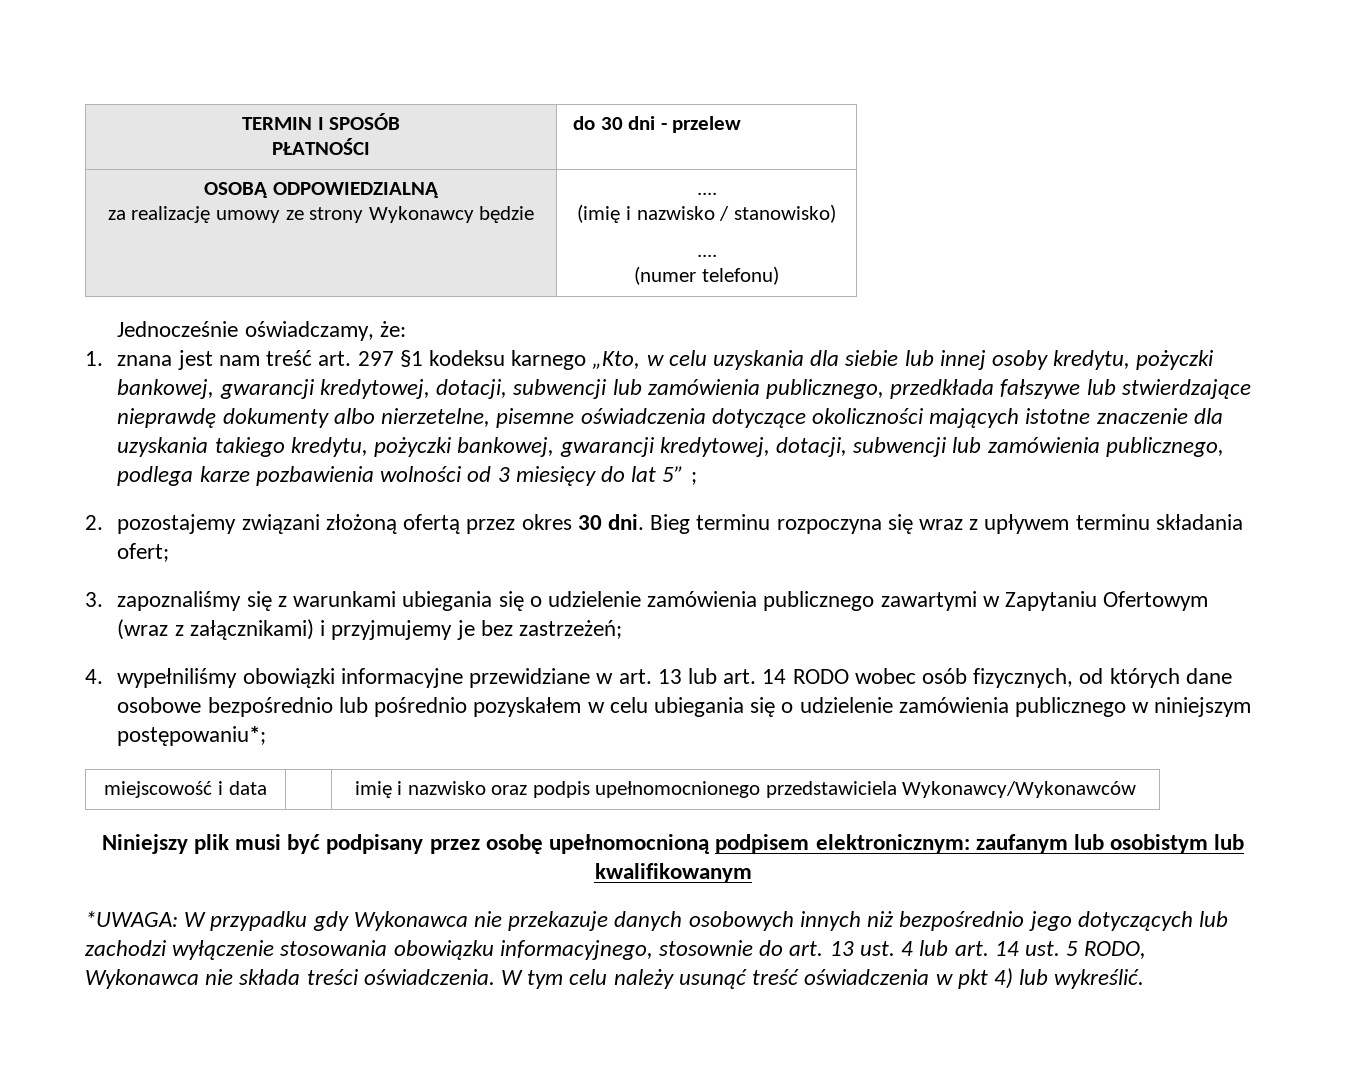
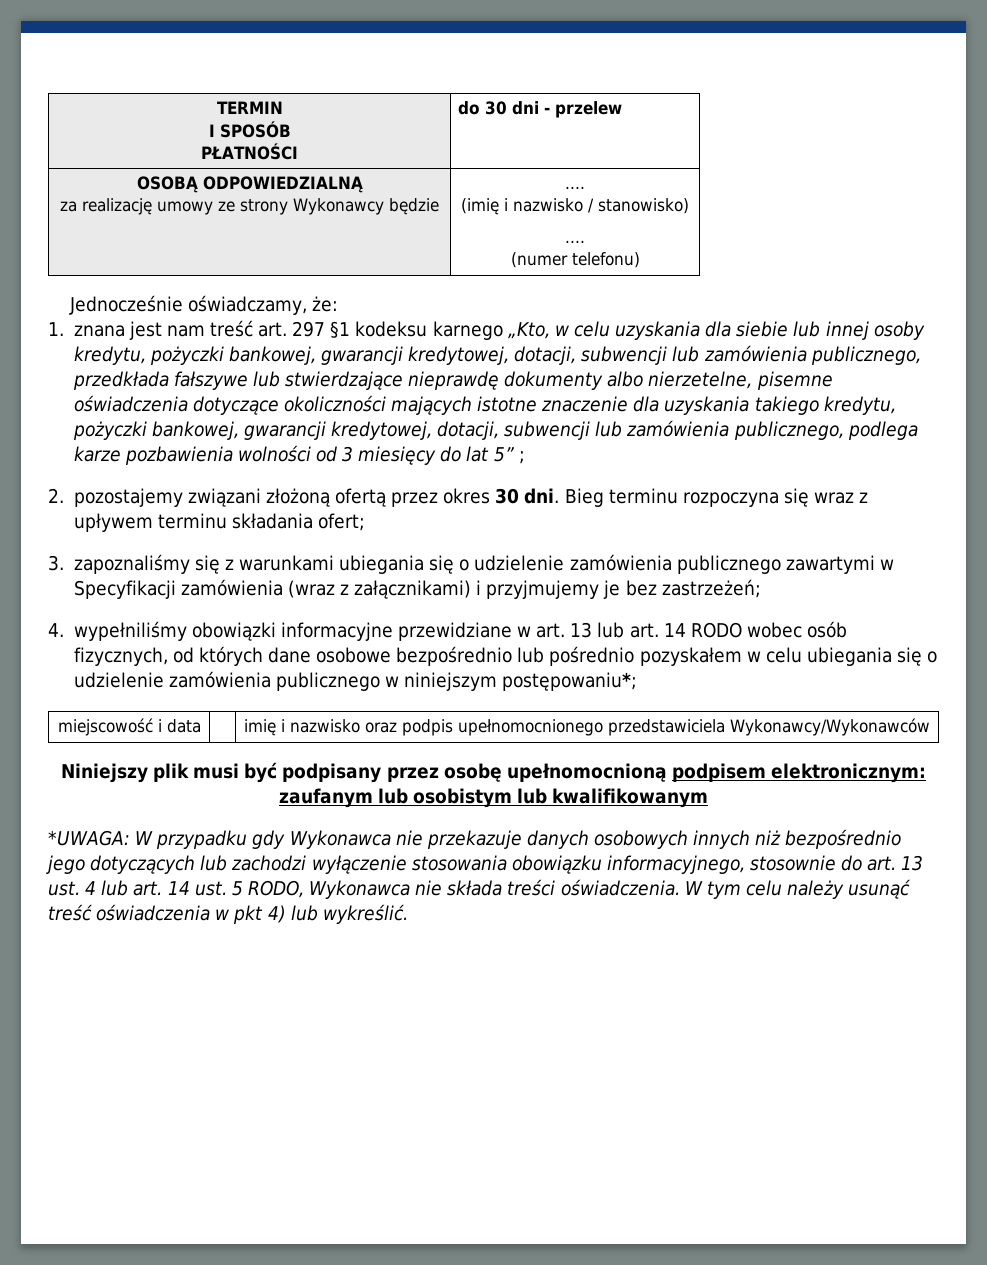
- TERMIN I SPOSÓB
+ TERMIN
+ I SPOSÓB
- 3. zapoznaliśmy się z warunkami ubiegania się o udzielenie zamówienia publicznego zawartymi w Zapytaniu Ofertowym (wraz z załącznikami) i przyjmujemy je bez zastrzeżeń;
+ 3. zapoznaliśmy się z warunkami ubiegania się o udzielenie zamówienia publicznego zawartymi w Specyfikacji zamówienia (wraz z załącznikami) i przyjmujemy je bez zastrzeżeń;

